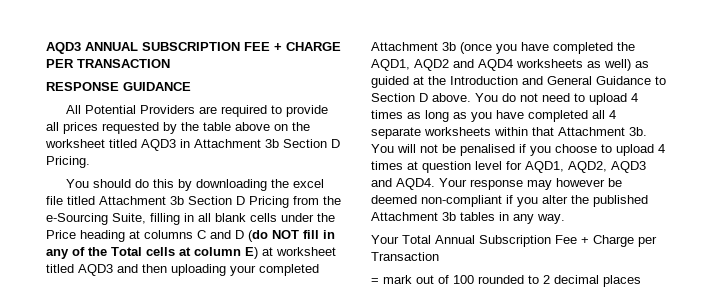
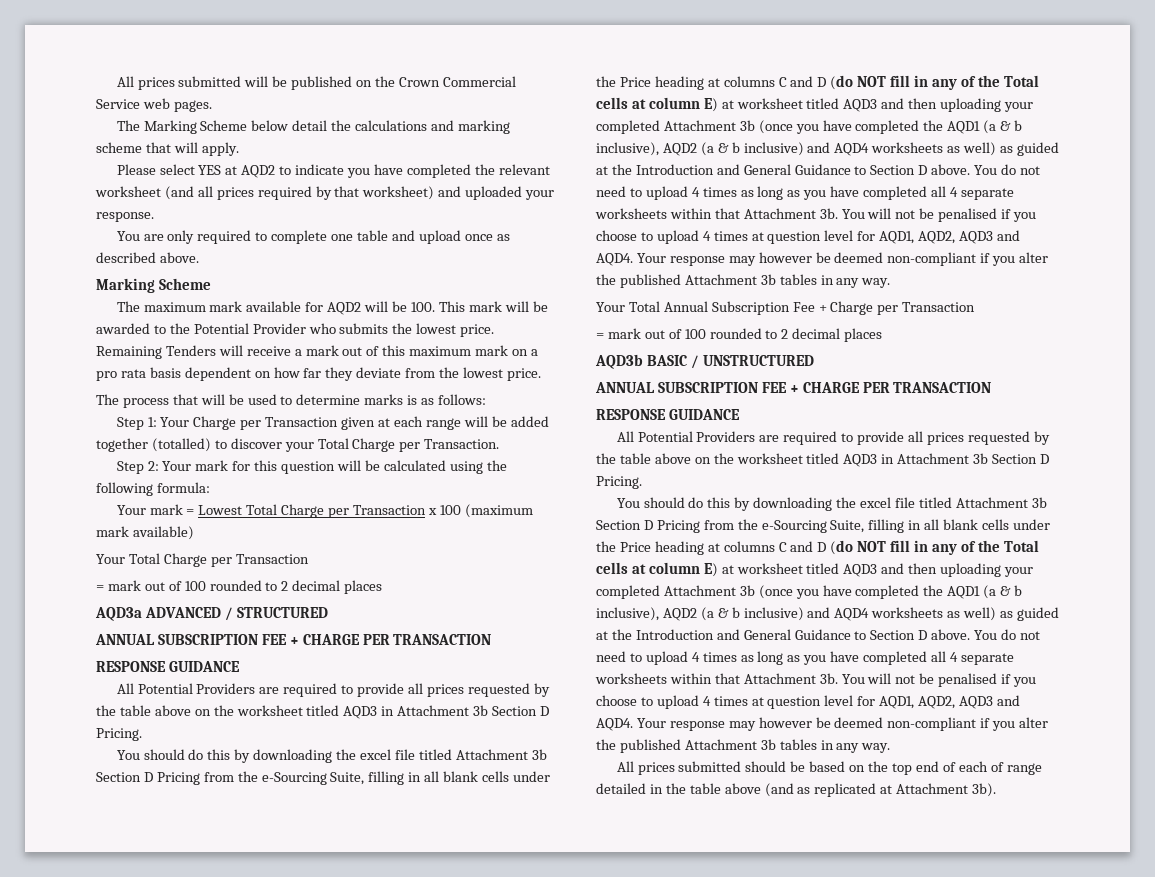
- AQD3 ANNUAL SUBSCRIPTION FEE + CHARGE PER TRANSACTION
+ All prices submitted will be published on the Crown Commercial Service web pages.
+ The Marking Scheme below detail the calculations and marking scheme that will apply.
+ Please select YES at AQD2 to indicate you have completed the relevant worksheet (and all prices required by that worksheet) and uploaded your response.
+ You are only required to complete one table and upload once as described above.
+ Marking Scheme
+ The maximum mark available for AQD2 will be 100. This mark will be awarded to the Potential Provider who submits the lowest price. Remaining Tenders will receive a mark out of this maximum mark on a pro rata basis dependent on how far they deviate from the lowest price.
+ The process that will be used to determine marks is as follows:
+ Step 1: Your Charge per Transaction given at each range will be added together (totalled) to discover your Total Charge per Transaction.
+ Step 2: Your mark for this question will be calculated using the following formula:
+ Your mark = Lowest Total Charge per Transaction x 100 (maximum mark available)
+ Your Total Charge per Transaction
+ = mark out of 100 rounded to 2 decimal places
+ AQD3a ADVANCED / STRUCTURED
+ ANNUAL SUBSCRIPTION FEE + CHARGE PER TRANSACTION
  RESPONSE GUIDANCE
  All Potential Providers are required to provide all prices requested by the table above on the worksheet titled AQD3 in Attachment 3b Section D Pricing.
- You should do this by downloading the excel file titled Attachment 3b Section D Pricing from the e-Sourcing Suite, filling in all blank cells under the Price heading at columns C and D (do NOT fill in any of the Total cells at column E) at worksheet titled AQD3 and then uploading your completed Attachment 3b (once you have completed the AQD1, AQD2 and AQD4 worksheets as well) as guided at the Introduction and General Guidance to Section D above.
+ You should do this by downloading the excel file titled Attachment 3b Section D Pricing from the e-Sourcing Suite, filling in all blank cells under the Price heading at columns C and D (do NOT fill in any of the Total cells at column E) at worksheet titled AQD3 and then uploading your completed Attachment 3b (once you have completed the AQD1 (a & b inclusive), AQD2 (a & b inclusive) and AQD4 worksheets as well) as guided at the Introduction and General Guidance to Section D above.
+ AQD3b BASIC / UNSTRUCTURED
+ ANNUAL SUBSCRIPTION FEE + CHARGE PER TRANSACTION
+ RESPONSE GUIDANCE
+ All Potential Providers are required to provide all prices requested by the table above on the worksheet titled AQD3 in Attachment 3b Section D Pricing.
+ You should do this by downloading the excel file titled Attachment 3b Section D Pricing from the e-Sourcing Suite, filling in all blank cells under the Price heading at columns C and D (do NOT fill in any of the Total cells at column E) at worksheet titled AQD3 and then uploading your completed Attachment 3b (once you have completed the AQD1 (a & b inclusive), AQD2 (a & b inclusive) and AQD4 worksheets as well) as guided at the Introduction and General Guidance to Section D above. You do not need to upload 4 times as long as you have completed all 4 separate worksheets within that Attachment 3b. You will not be penalised if you choose to upload 4 times at question level for AQD1, AQD2, AQD3 and AQD4. Your response may however be deemed non-compliant if you alter the published Attachment 3b tables in any way.
+ All prices submitted should be based on the top end of each of range detailed in the table above (and as replicated at Attachment 3b).

